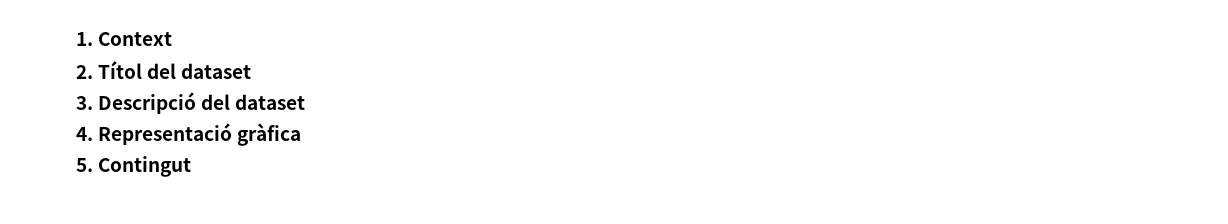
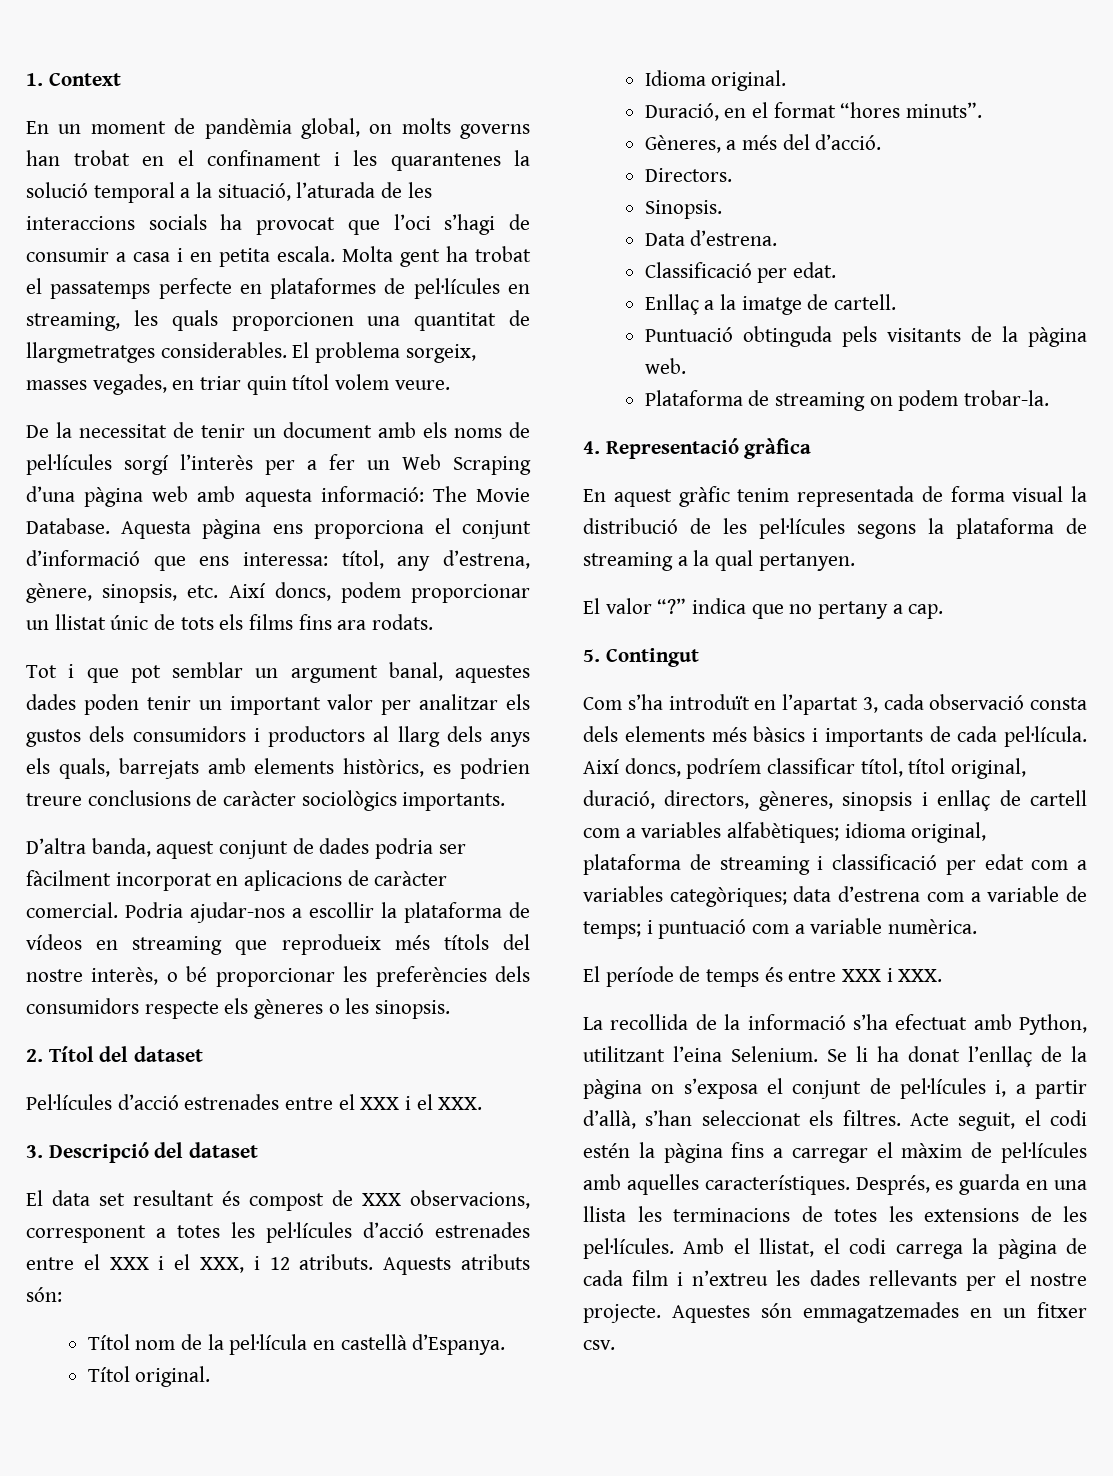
+ En un moment de pandèmia global, on molts governs han trobat en el confinament i les quarantenes la solució temporal a la situació, l’aturada de les interaccions socials ha provocat que l’oci s’hagi de consumir a casa i en petita escala. Molta gent ha trobat el passatemps perfecte en plataformes de pel·lícules en streaming, les quals proporcionen una quantitat de llargmetratges considerables. El problema sorgeix, masses vegades, en triar quin títol volem veure.
+ De la necessitat de tenir un document amb els noms de pel·lícules sorgí l’interès per a fer un Web Scraping d’una pàgina web amb aquesta informació: The Movie Database. Aquesta pàgina ens proporciona el conjunt d’informació que ens interessa: títol, any d’estrena, gènere, sinopsis, etc. Així doncs, podem proporcionar un llistat únic de tots els films fins ara rodats.
+ Tot i que pot semblar un argument banal, aquestes dades poden tenir un important valor per analitzar els gustos dels consumidors i productors al llarg dels anys els quals, barrejats amb elements històrics, es podrien treure conclusions de caràcter sociològics importants.
+ D’altra banda, aquest conjunt de dades podria ser fàcilment incorporat en aplicacions de caràcter comercial. Podria ajudar-nos a escollir la plataforma de vídeos en streaming que reprodueix més títols del nostre interès, o bé proporcionar les preferències dels consumidors respecte els gèneres o les sinopsis.
  2. Títol del dataset
+ Pel·lícules d’acció estrenades entre el XXX i el XXX.
  3. Descripció del dataset
+ El data set resultant és compost de XXX observacions, corresponent a totes les pel·lícules d’acció estrenades entre el XXX i el XXX, i 12 atributs. Aquests atributs són:
+ Títol nom de la pel·lícula en castellà d’Espanya.
+ Títol original.
+ Idioma original.
+ Duració, en el format “hores minuts”.
+ Gèneres, a més del d’acció.
+ Directors.
+ Sinopsis.
+ Data d’estrena.
+ Classificació per edat.
+ Enllaç a la imatge de cartell.
+ Puntuació obtinguda pels visitants de la pàgina web.
+ Plataforma de streaming on podem trobar-la.
  4. Representació gràfica
+ En aquest gràfic tenim representada de forma visual la distribució de les pel·lícules segons la plataforma de streaming a la qual pertanyen.
+ El valor “?” indica que no pertany a cap.
  5. Contingut
+ Com s’ha introduït en l’apartat 3, cada observació consta dels elements més bàsics i importants de cada pel·lícula. Així doncs, podríem classificar títol, títol original, duració, directors, gèneres, sinopsis i enllaç de cartell com a variables alfabètiques; idioma original, plataforma de streaming i classificació per edat com a variables categòriques; data d’estrena com a variable de temps; i puntuació com a variable numèrica.
+ El període de temps és entre XXX i XXX.
+ La recollida de la informació s’ha efectuat amb Python, utilitzant l’eina Selenium. Se li ha donat l’enllaç de la pàgina on s’exposa el conjunt de pel·lícules i, a partir d’allà, s’han seleccionat els filtres. Acte seguit, el codi estén la pàgina fins a carregar el màxim de pel·lícules amb aquelles característiques. Després, es guarda en una llista les terminacions de totes les extensions de les pel·lícules. Amb el llistat, el codi carrega la pàgina de cada film i n’extreu les dades rellevants per el nostre projecte. Aquestes són emmagatzemades en un fitxer csv.

